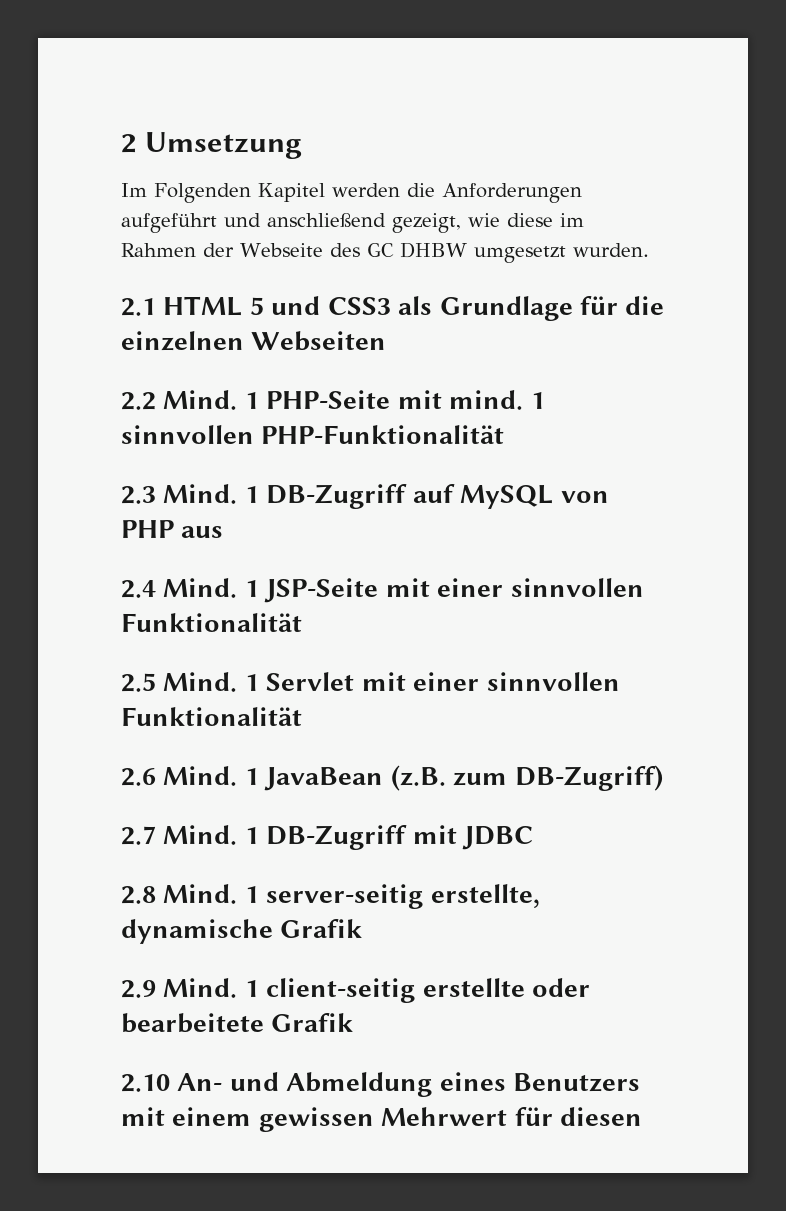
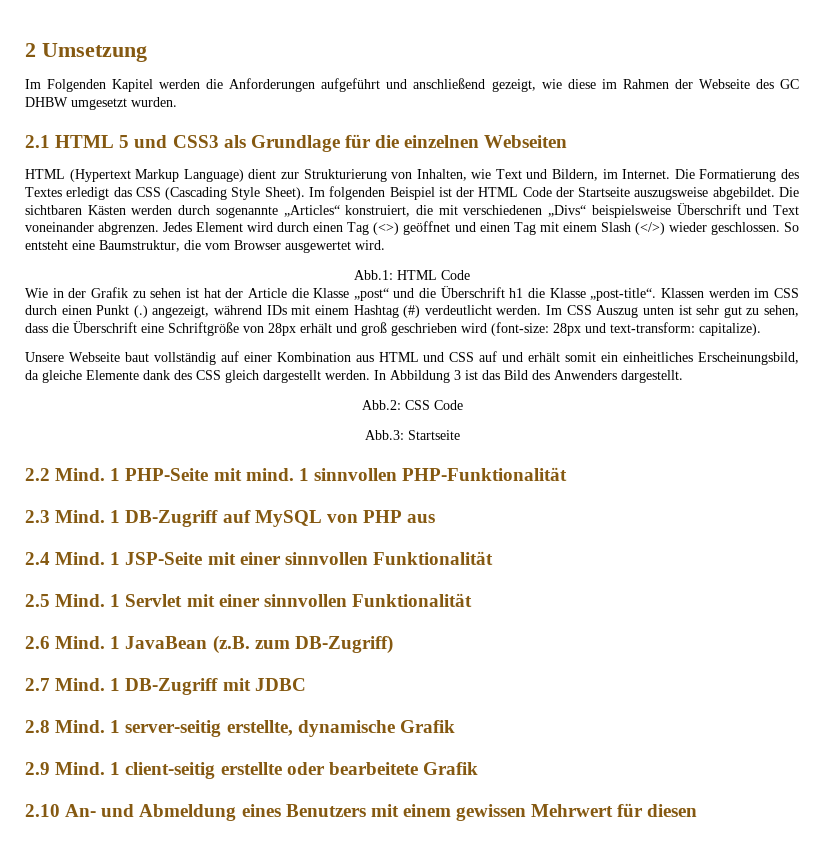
+ HTML (Hypertext Markup Language) dient zur Strukturierung von Inhalten, wie Text und Bildern, im Internet. Die Formatierung des Textes erledigt das CSS (Cascading Style Sheet). Im folgenden Beispiel ist der HTML Code der Startseite auszugsweise abgebildet. Die sichtbaren Kästen werden durch sogenannte „Articles“ konstruiert, die mit verschiedenen „Divs“ beispielsweise Überschrift und Text voneinander abgrenzen. Jedes Element wird durch einen Tag (<>) geöffnet und einen Tag mit einem Slash (</>) wieder geschlossen. So entsteht eine Baumstruktur, die vom Browser ausgewertet wird.
+ Abb.1: HTML Code
+ Wie in der Grafik zu sehen ist hat der Article die Klasse „post“ und die Überschrift h1 die Klasse „post-title“. Klassen werden im CSS durch einen Punkt (.) angezeigt, während IDs mit einem Hashtag (#) verdeutlicht werden. Im CSS Auszug unten ist sehr gut zu sehen, dass die Überschrift eine Schriftgröße von 28px erhält und groß geschrieben wird (font-size: 28px und text-transform: capitalize).
+ Unsere Webseite baut vollständig auf einer Kombination aus HTML und CSS auf und erhält somit ein einheitliches Erscheinungsbild, da gleiche Elemente dank des CSS gleich dargestellt werden. In Abbildung 3 ist das Bild des Anwenders dargestellt.
+ Abb.2: CSS Code
+ Abb.3: Startseite

